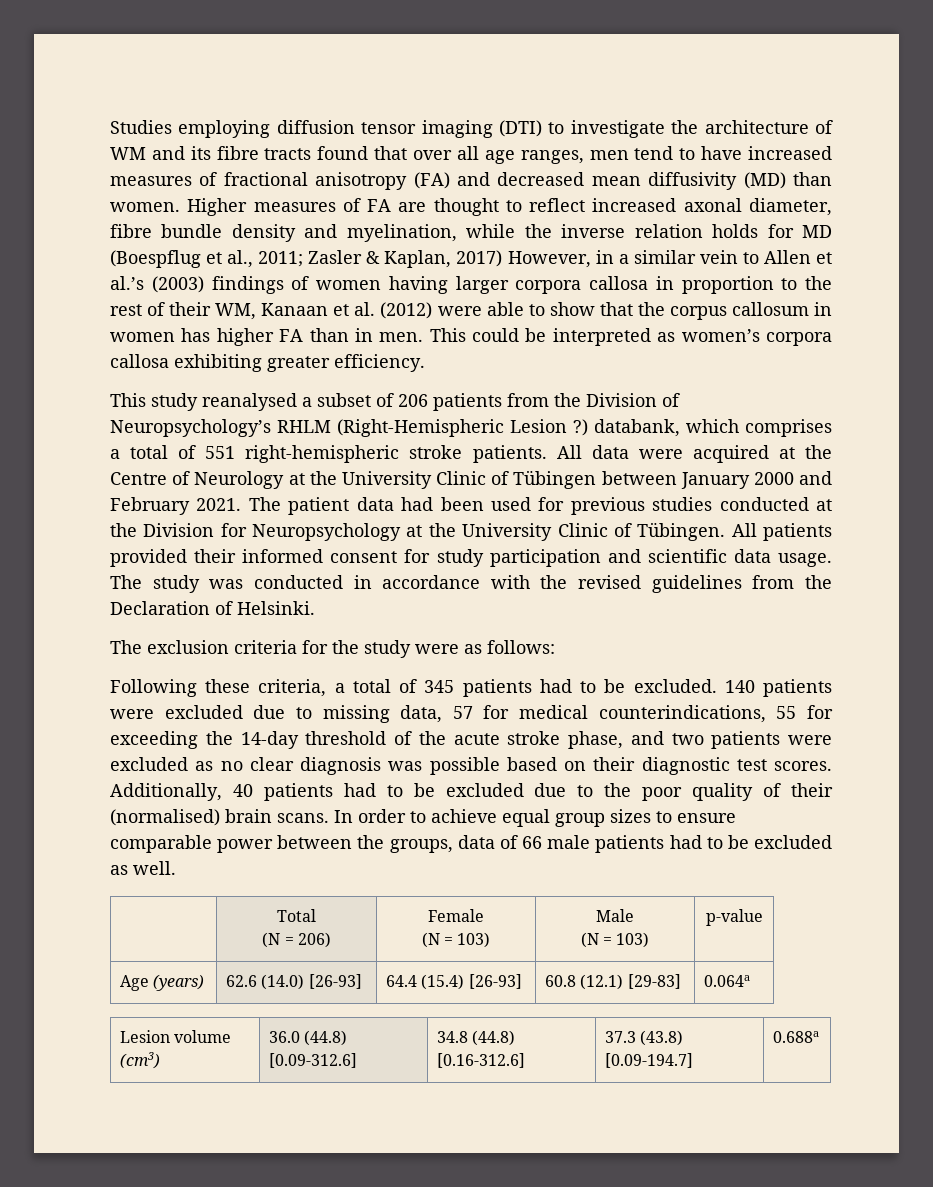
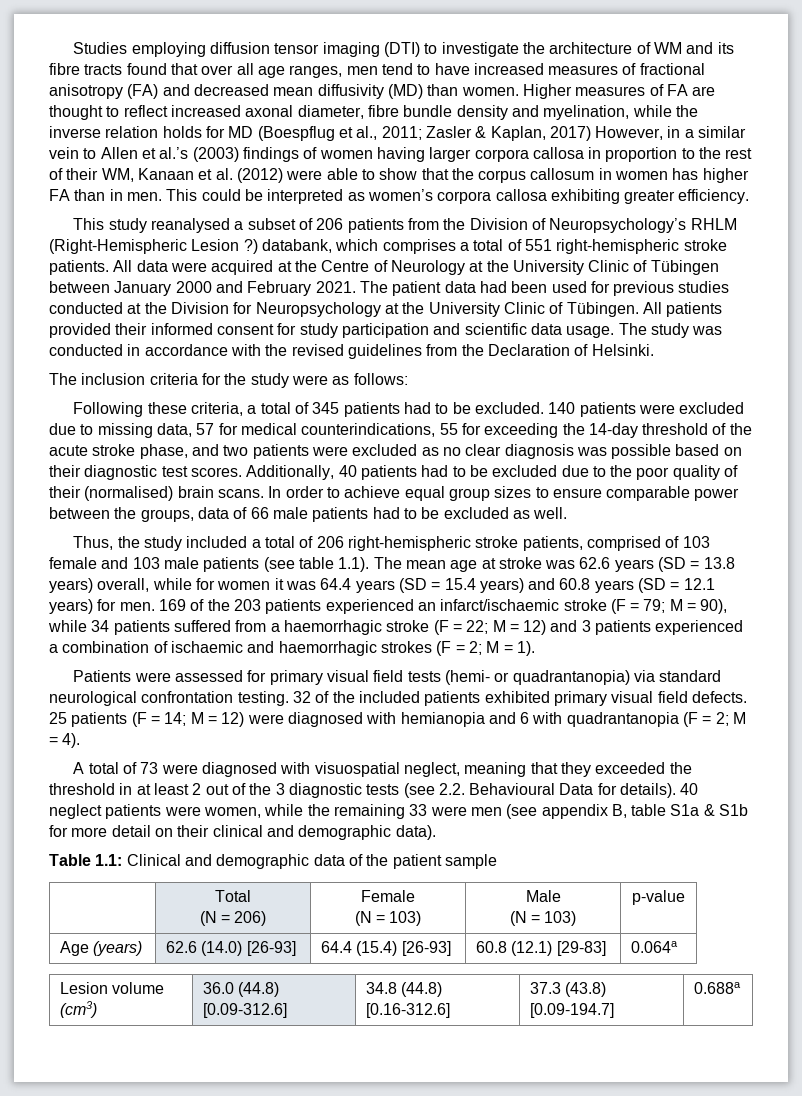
- The exclusion criteria for the study were as follows:
+ The inclusion criteria for the study were as follows:
+ Thus, the study included a total of 206 right-hemispheric stroke patients, comprised of 103 female and 103 male patients (see table 1.1). The mean age at stroke was 62.6 years (SD = 13.8 years) overall, while for women it was 64.4 years (SD = 15.4 years) and 60.8 years (SD = 12.1 years) for men. 169 of the 203 patients experienced an infarct/ischaemic stroke (F = 79; M = 90), while 34 patients suffered from a haemorrhagic stroke (F = 22; M = 12) and 3 patients experienced a combination of ischaemic and haemorrhagic strokes (F = 2; M = 1).
+ Patients were assessed for primary visual field tests (hemi- or quadrantanopia) via standard neurological confrontation testing. 32 of the included patients exhibited primary visual field defects. 25 patients (F = 14; M = 12) were diagnosed with hemianopia and 6 with quadrantanopia (F = 2; M = 4).
+ A total of 73 were diagnosed with visuospatial neglect, meaning that they exceeded the threshold in at least 2 out of the 3 diagnostic tests (see 2.2. Behavioural Data for details). 40 neglect patients were women, while the remaining 33 were men (see appendix B, table S1a & S1b for more detail on their clinical and demographic data).
+ Table 1.1: Clinical and demographic data of the patient sample

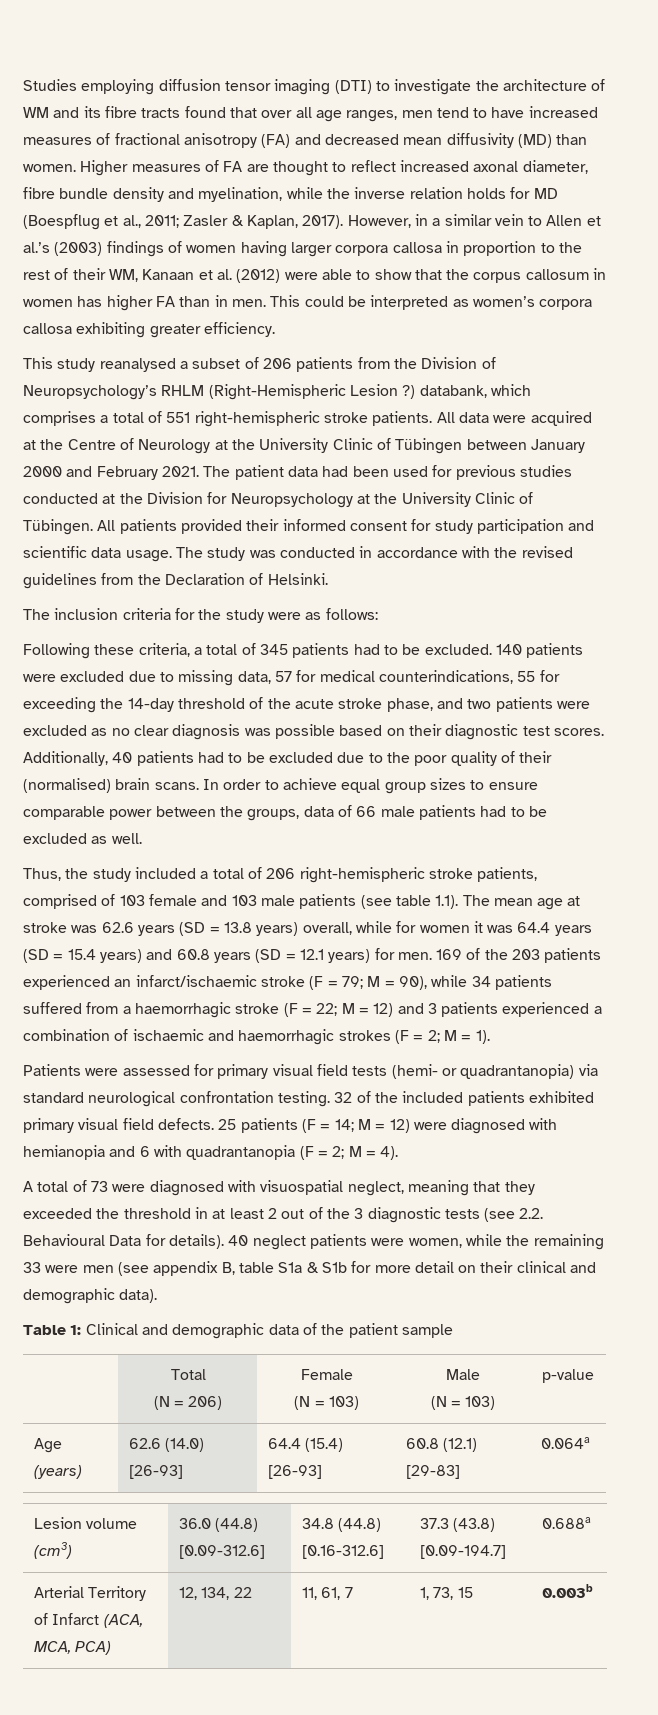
- Zasler & Kaplan, 2017) However, in a similar vein to Allen et al.’s (2003) findings of women having larger corpora callosa in proportion to the rest of their WM, Kanaan et al. (2012) were able to show that the corpus callosum in women has higher FA than in men.
+ Zasler & Kaplan, 2017). However, in a similar vein to Allen et al.’s (2003) findings of women having larger corpora callosa in proportion to the rest of their WM, Kanaan et al. (2012) were able to show that the corpus callosum in women has higher FA than in men.
- Table 1.1: Clinical and demographic data of the patient sample
+ Table 1: Clinical and demographic data of the patient sample
+ Arterial Territory of Infarct (ACA, MCA, PCA) | 12, 134, 22 | 11, 61, 7 | 1, 73, 15 | 0.003b

